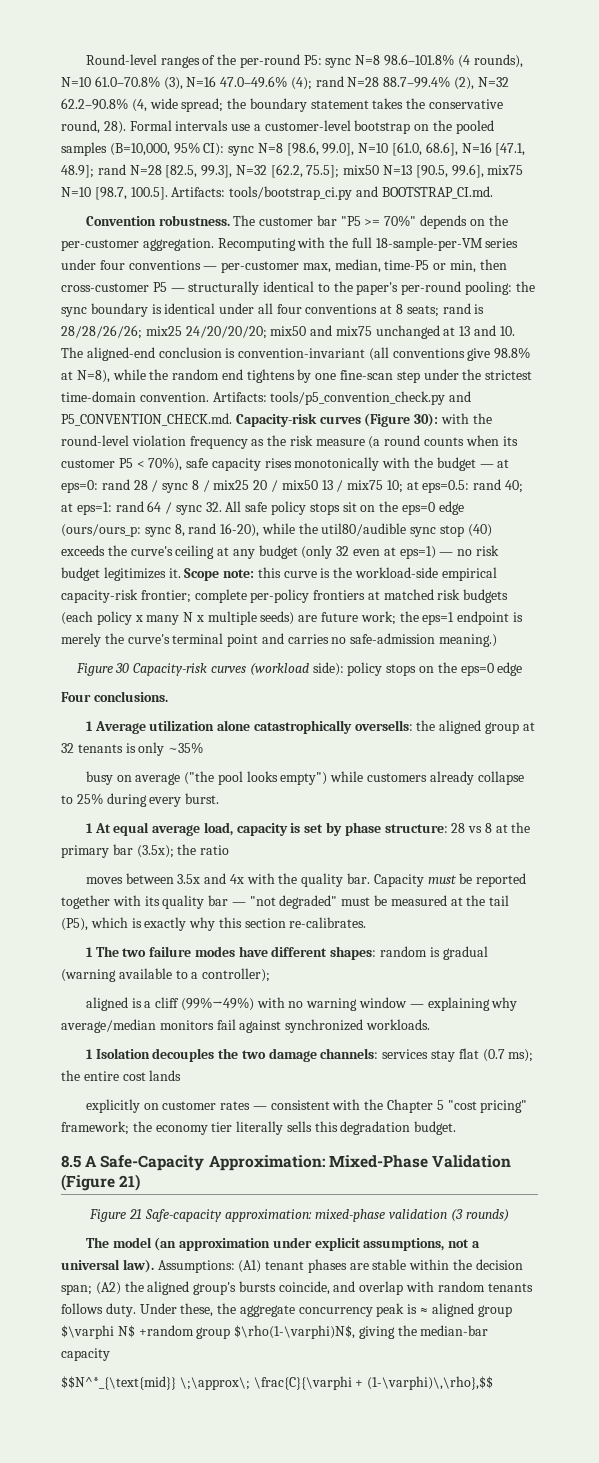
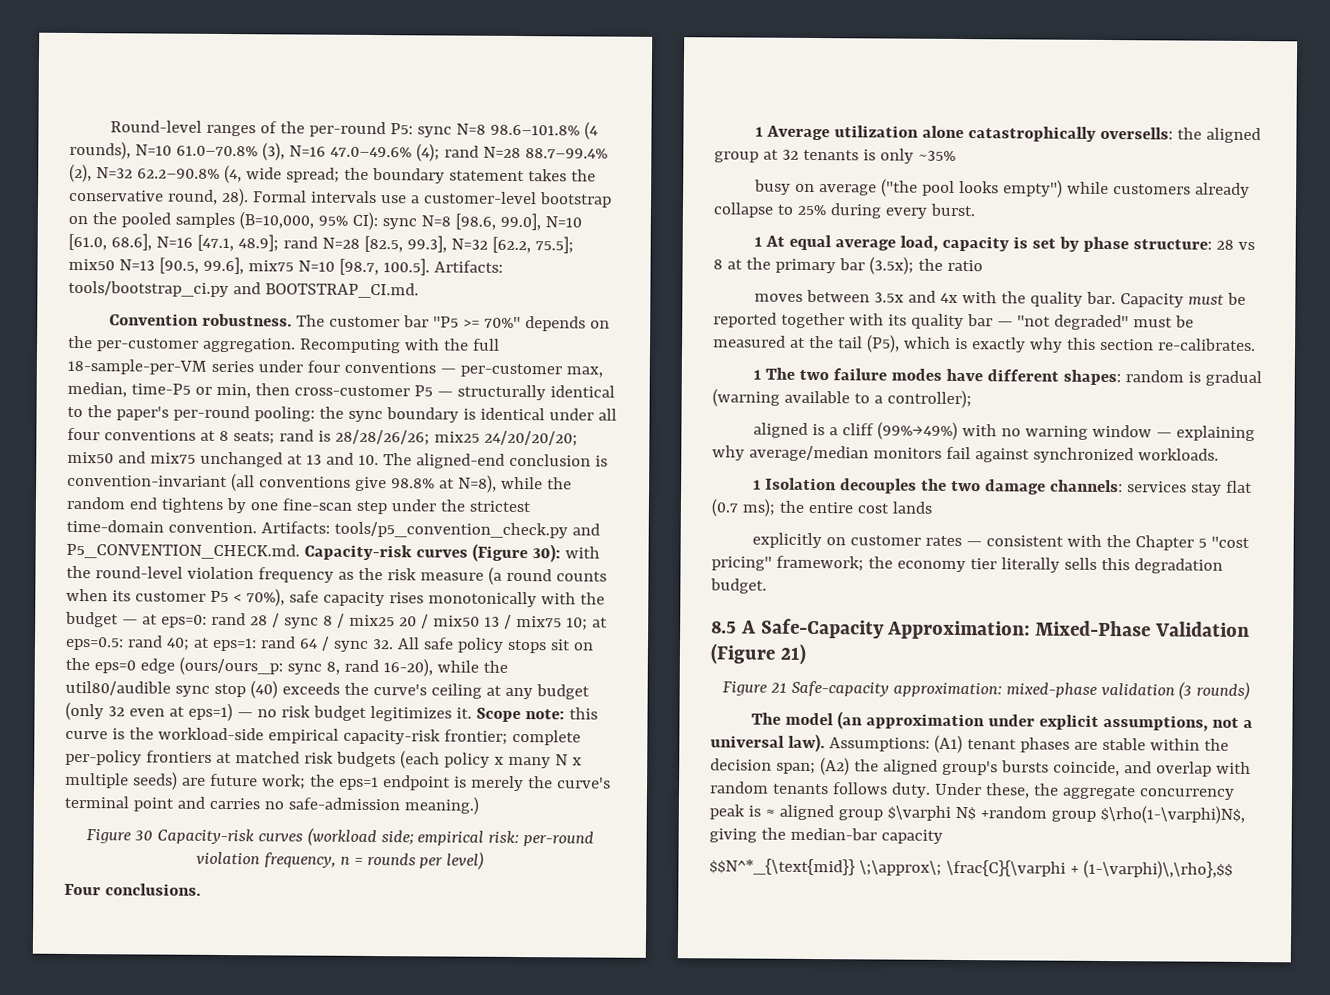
- Figure 30 Capacity-risk curves (workload side): policy stops on the eps=0 edge
+ Figure 30 Capacity-risk curves (workload side; empirical risk: per-round violation frequency, n = rounds per level)

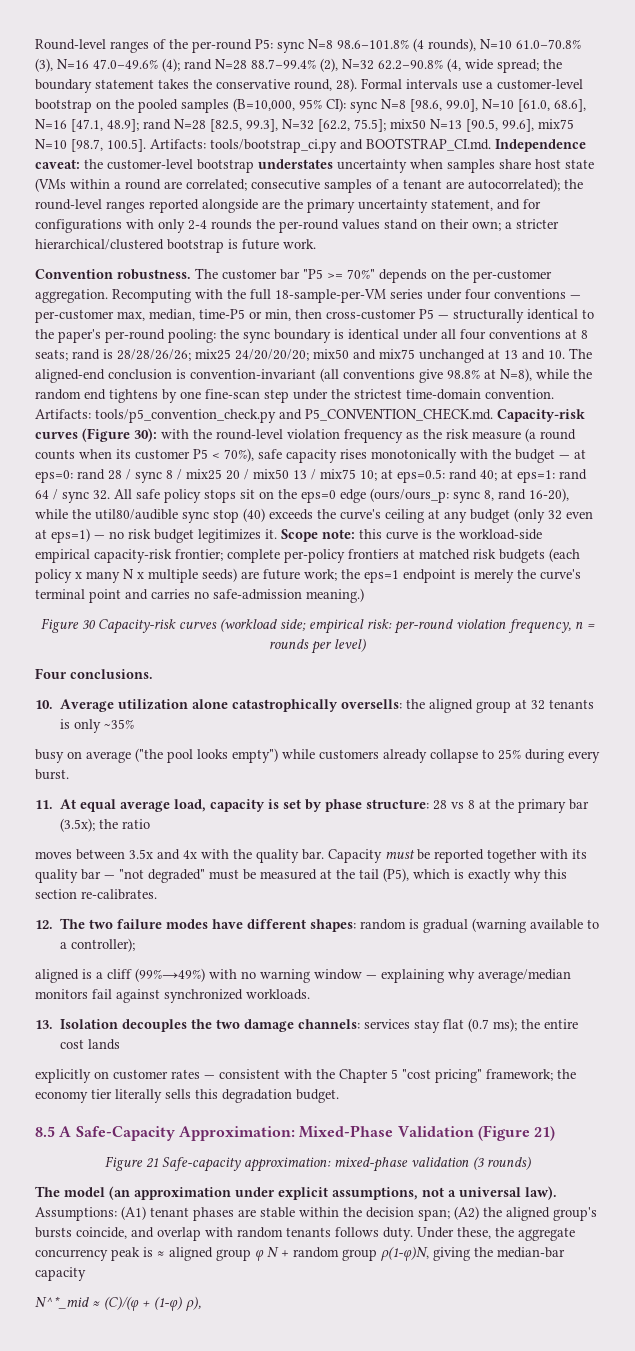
- Formal intervals use a customer-level bootstrap on the pooled samples (B=10,000, 95% CI): sync N=8 [98.6, 99.0], N=10 [61.0, 68.6], N=16 [47.1, 48.9]; rand N=28 [82.5, 99.3], N=32 [62.2, 75.5]; mix50 N=13 [90.5, 99.6], mix75 N=10 [98.7, 100.5]. Artifacts: tools/bootstrap_ci.py and BOOTSTRAP_CI.md.
+ Formal intervals use a customer-level bootstrap on the pooled samples (B=10,000, 95% CI): sync N=8 [98.6, 99.0], N=10 [61.0, 68.6], N=16 [47.1, 48.9]; rand N=28 [82.5, 99.3], N=32 [62.2, 75.5]; mix50 N=13 [90.5, 99.6], mix75 N=10 [98.7, 100.5]. Artifacts: tools/bootstrap_ci.py and BOOTSTRAP_CI.md. Independence caveat: the customer-level bootstrap understates uncertainty when samples share host state (VMs within a round are correlated; consecutive samples of a tenant are autocorrelated); the round-level ranges reported alongside are the primary uncertainty statement, and for configurations with only 2-4 rounds the per-round values stand on their own; a stricter hierarchical/clustered bootstrap is future work.
- 1 Average utilization alone catastrophically oversells: the aligned group at 32 tenants is only ~35%
+ 10. Average utilization alone catastrophically oversells: the aligned group at 32 tenants is only ~35%
- 1 At equal average load, capacity is set by phase structure: 28 vs 8 at the primary bar (3.5x); the ratio
+ 11. At equal average load, capacity is set by phase structure: 28 vs 8 at the primary bar (3.5x); the ratio
- 1 The two failure modes have different shapes: random is gradual (warning available to a controller);
+ 12. The two failure modes have different shapes: random is gradual (warning available to a controller);
- 1 Isolation decouples the two damage channels: services stay flat (0.7 ms); the entire cost lands
+ 13. Isolation decouples the two damage channels: services stay flat (0.7 ms); the entire cost lands
- Under these, the aggregate concurrency peak is ≈ aligned group $\varphi N$ +random group $\rho(1-\varphi)N$, giving the median-bar capacity
- $$N^*_{\text{mid}} \;\approx\; \frac{C}{\varphi + (1-\varphi)\,\rho},$$
+ Under these, the aggregate concurrency peak is ≈ aligned group φ N + random group ρ(1-φ)N, giving the median-bar capacity
+ N^*_mid ≈ (C)/(φ + (1-φ) ρ),

